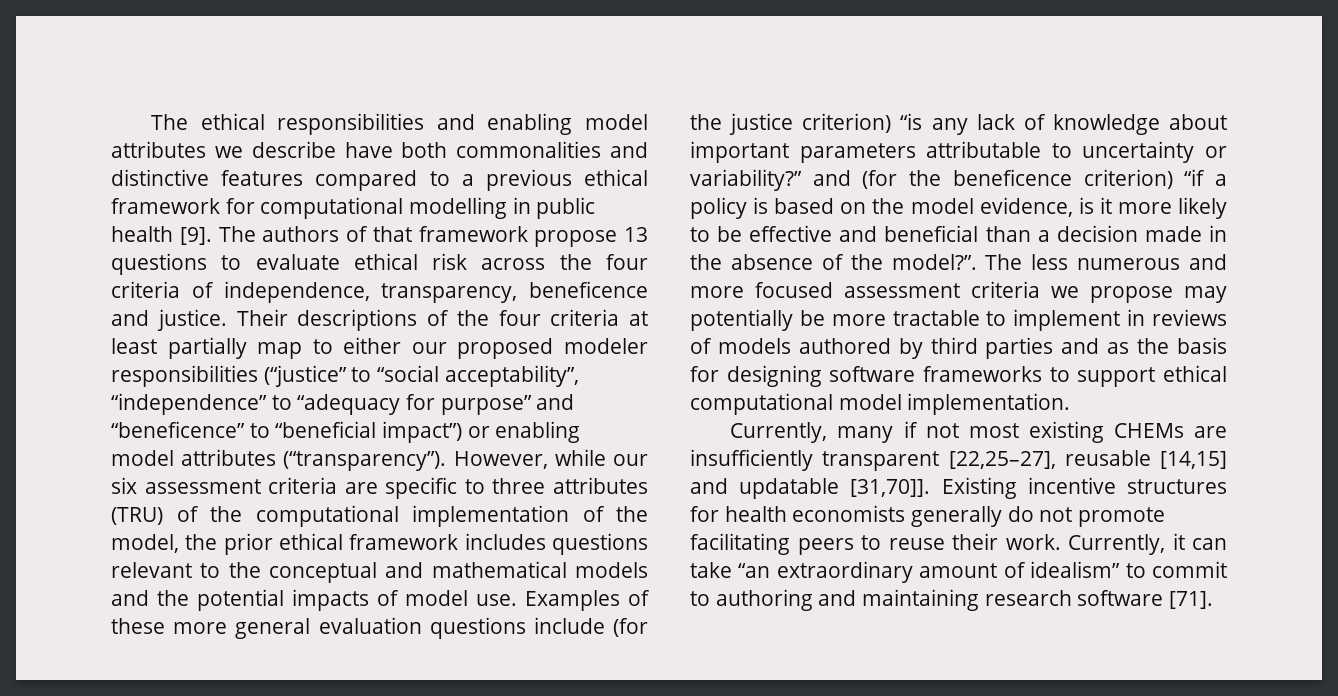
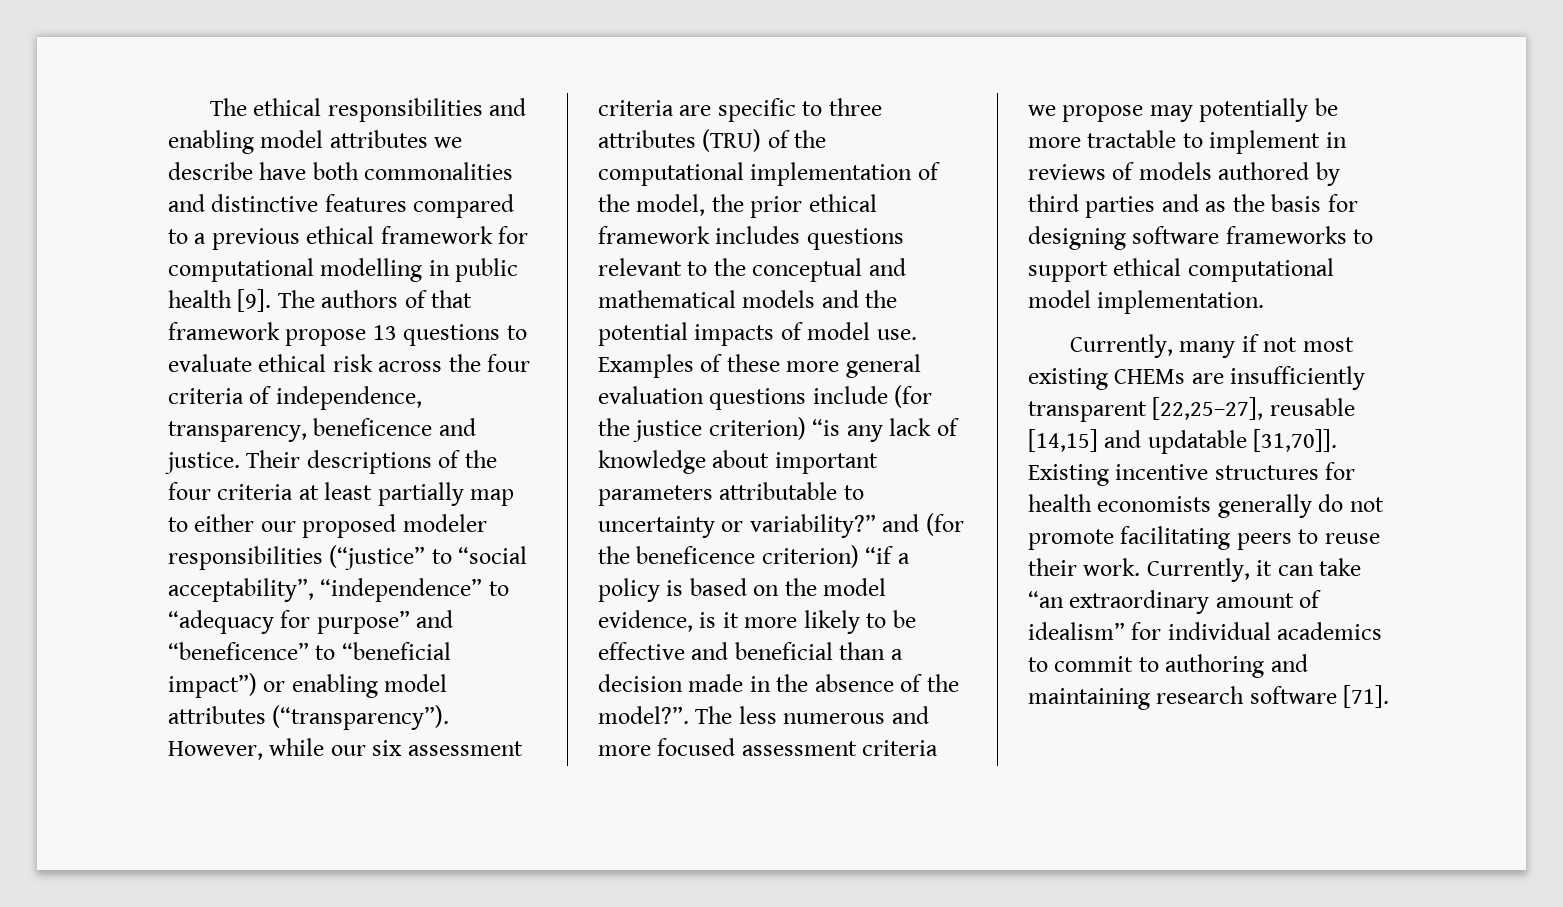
- Currently, it can take “an extraordinary amount of idealism” to commit to authoring and maintaining research software [71].
+ Currently, it can take “an extraordinary amount of idealism” for individual academics to commit to authoring and maintaining research software [71].

